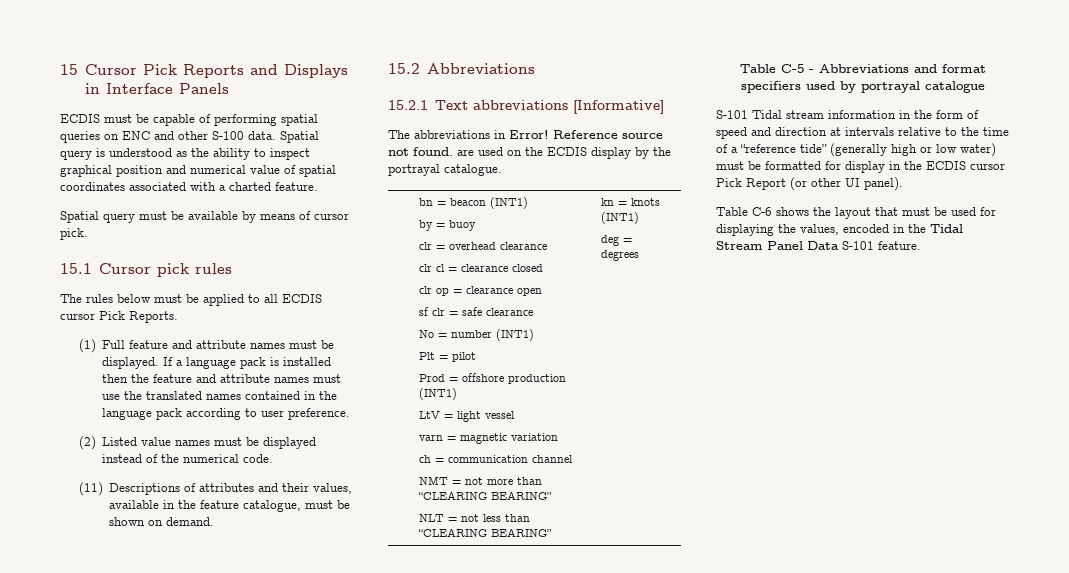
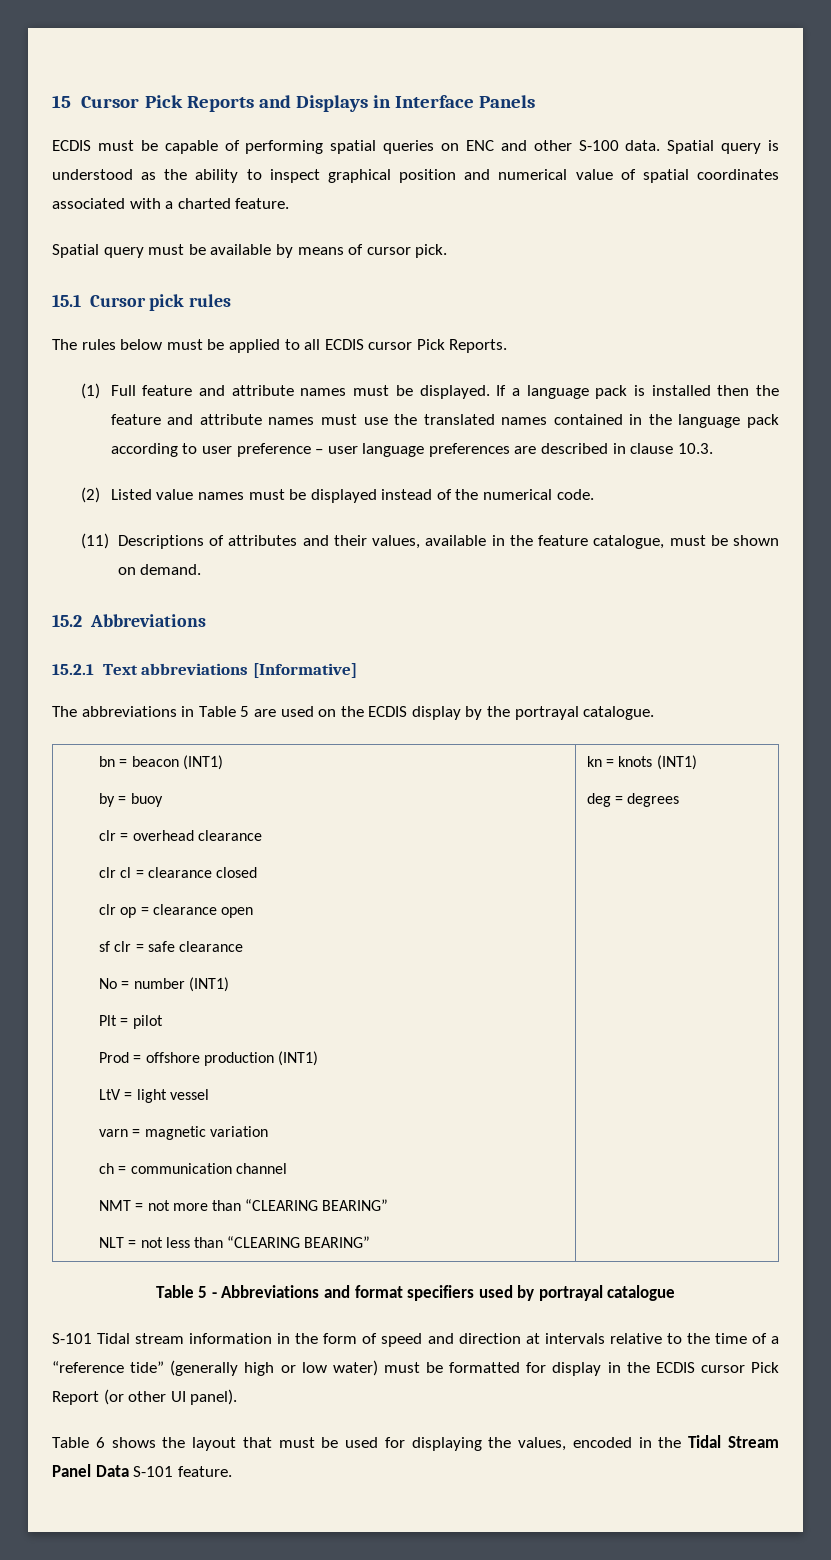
- If a language pack is installed then the feature and attribute names must use the translated names contained in the language pack according to user preference.
+ If a language pack is installed then the feature and attribute names must use the translated names contained in the language pack according to user preference – user language preferences are described in clause 10.3.
- The abbreviations in Error! Reference source not found. are used on the ECDIS display by the portrayal catalogue.
+ The abbreviations in Table 5 are used on the ECDIS display by the portrayal catalogue.
- Table C-5 - Abbreviations and format specifiers used by portrayal catalogue
+ Table 5 - Abbreviations and format specifiers used by portrayal catalogue
- Table C-6 shows the layout that must be used for displaying the values, encoded in the Tidal Stream Panel Data S-101 feature.
+ Table 6 shows the layout that must be used for displaying the values, encoded in the Tidal Stream Panel Data S-101 feature.

